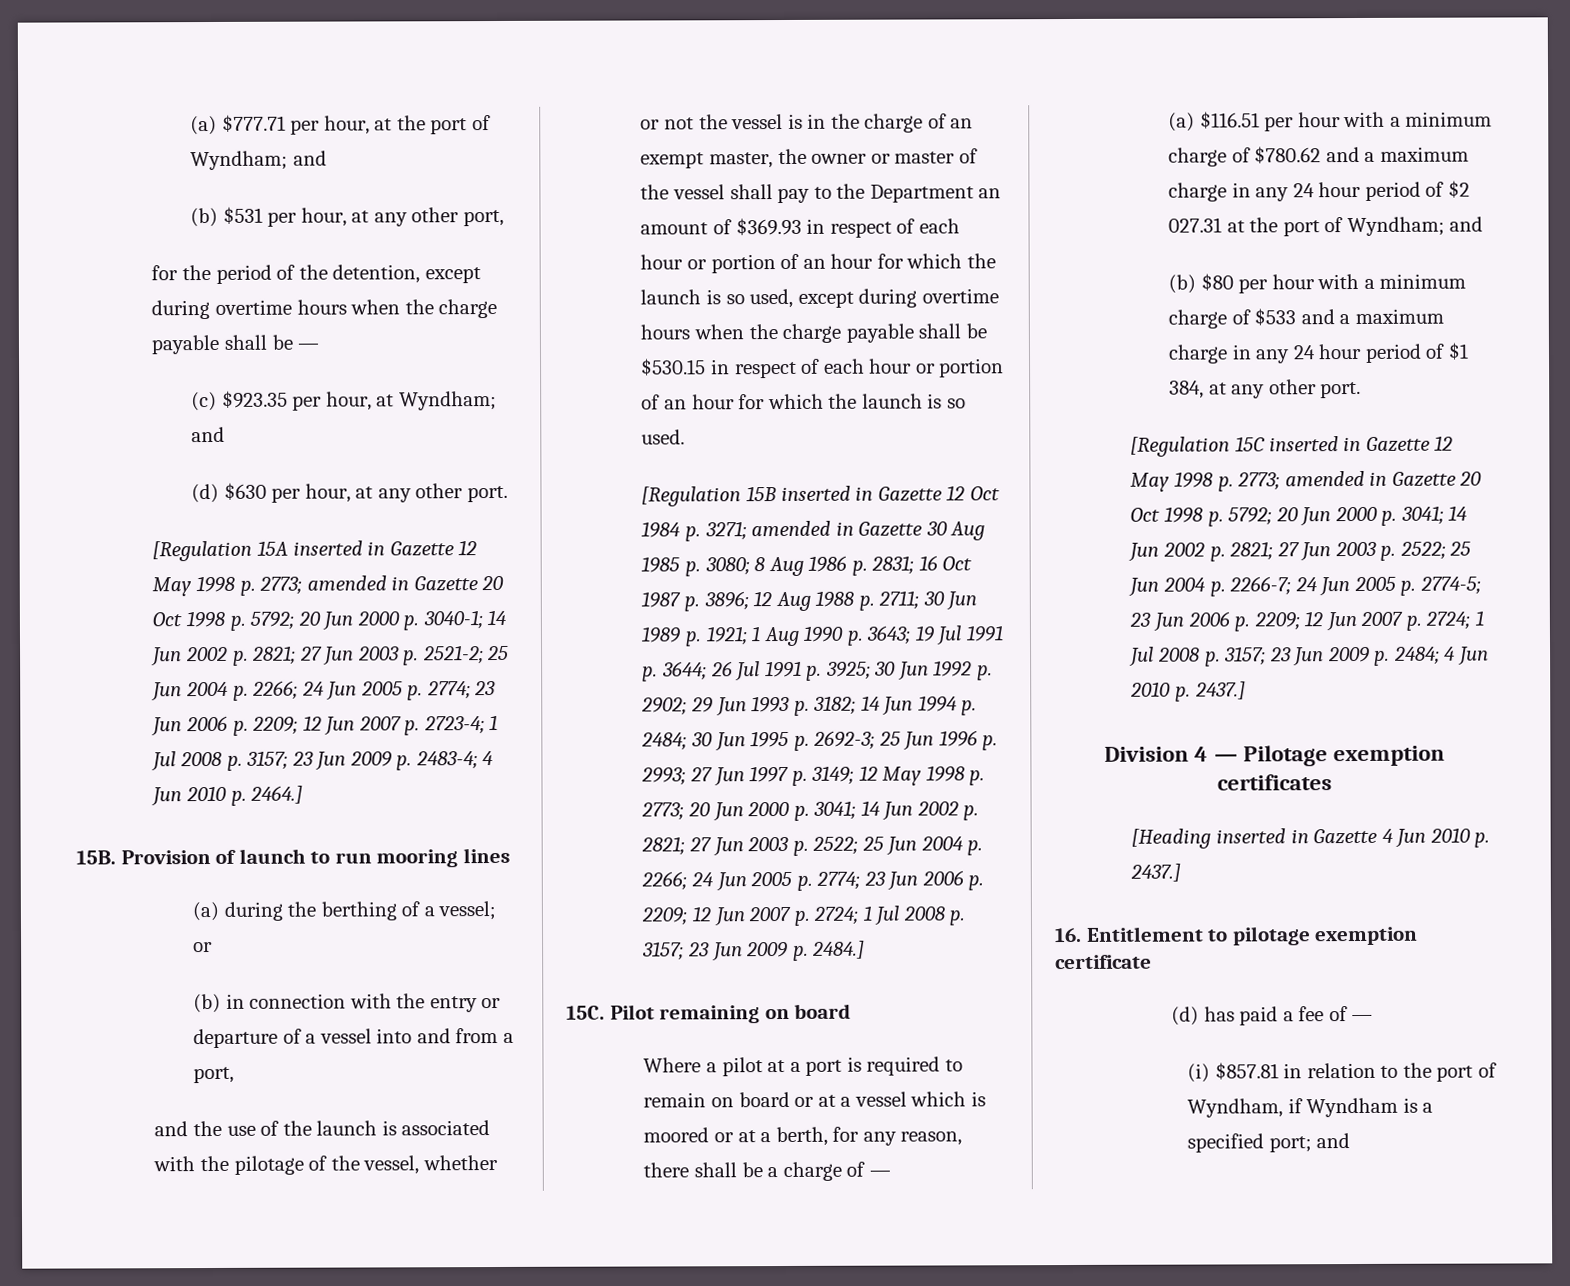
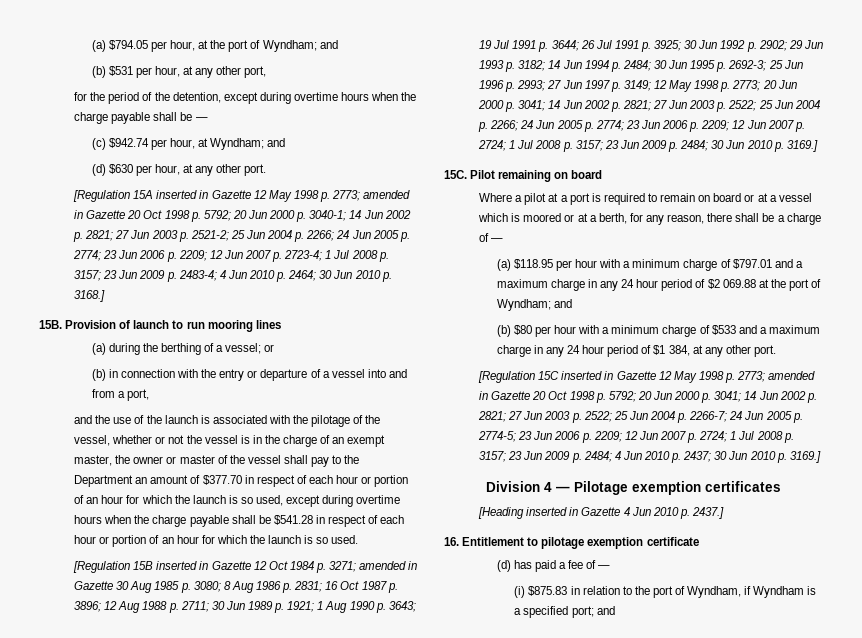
- (a) $777.71 per hour, at the port of Wyndham; and
+ (a) $794.05 per hour, at the port of Wyndham; and
- (c) $923.35 per hour, at Wyndham; and
+ (c) $942.74 per hour, at Wyndham; and
- 4 Jun 2010 p. 2464.]
+ 4 Jun 2010 p. 2464; 30 Jun 2010 p. 3168.]
- and the use of the launch is associated with the pilotage of the vessel, whether or not the vessel is in the charge of an exempt master, the owner or master of the vessel shall pay to the Department an amount of $369.93 in respect of each hour or portion of an hour for which the launch is so used, except during overtime hours when the charge payable shall be $530.15 in respect of each hour or portion of an hour for which the launch is so used.
+ and the use of the launch is associated with the pilotage of the vessel, whether or not the vessel is in the charge of an exempt master, the owner or master of the vessel shall pay to the Department an amount of $377.70 in respect of each hour or portion of an hour for which the launch is so used, except during overtime hours when the charge payable shall be $541.28 in respect of each hour or portion of an hour for which the launch is so used.
- 23 Jun 2009 p. 2484.]
+ 23 Jun 2009 p. 2484; 30 Jun 2010 p. 3169.]
- (a) $116.51 per hour with a minimum charge of $780.62 and a maximum charge in any 24 hour period of $2 027.31 at the port of Wyndham; and
+ (a) $118.95 per hour with a minimum charge of $797.01 and a maximum charge in any 24 hour period of $2 069.88 at the port of Wyndham; and
- 23 Jun 2009 p. 2484; 4 Jun 2010 p. 2437.]
+ 23 Jun 2009 p. 2484; 4 Jun 2010 p. 2437; 30 Jun 2010 p. 3169.]
- (i) $857.81 in relation to the port of Wyndham, if Wyndham is a specified port; and
+ (i) $875.83 in relation to the port of Wyndham, if Wyndham is a specified port; and

